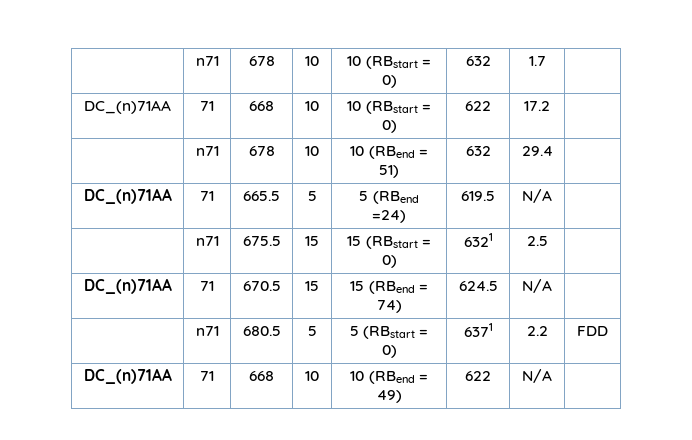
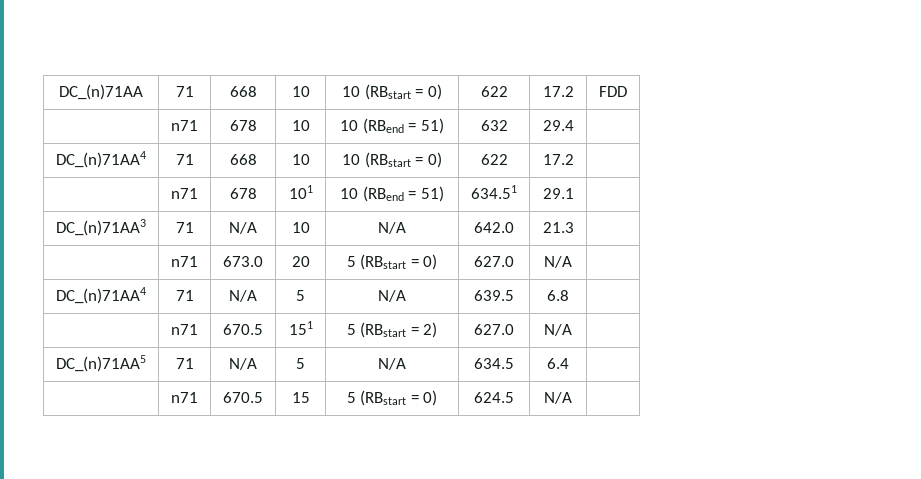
- | n71 | 678 | 10 | 10 (RBstart = 0) | 632 | 1.7 |
- DC_(n)71AA | 71 | 668 | 10 | 10 (RBstart = 0) | 622 | 17.2 |
+ DC_(n)71AA | 71 | 668 | 10 | 10 (RBstart = 0) | 622 | 17.2 | FDD
+ | n71 | 678 | 10 | 10 (RBend = 51) | 632 | 29.4 |
+ DC_(n)71AA4 | 71 | 668 | 10 | 10 (RBstart = 0) | 622 | 17.2 |
- | n71 | 678 | 10 | 10 (RBend = 51) | 632 | 29.4 |
- DC_(n)71AA | 71 | 665.5 | 5 | 5 (RBend =24) | 619.5 | N/A |
- | n71 | 675.5 | 15 | 15 (RBstart = 0) | 6321 | 2.5 |
- DC_(n)71AA | 71 | 670.5 | 15 | 15 (RBend = 74) | 624.5 | N/A |
- | n71 | 680.5 | 5 | 5 (RBstart = 0) | 6371 | 2.2 | FDD
- DC_(n)71AA | 71 | 668 | 10 | 10 (RBend = 49) | 622 | N/A |
+ | n71 | 678 | 101 | 10 (RBend = 51) | 634.51 | 29.1 |
+ DC_(n)71AA3 | 71 | N/A | 10 | N/A | 642.0 | 21.3 |
+ | n71 | 673.0 | 20 | 5 (RBstart = 0) | 627.0 | N/A |
+ DC_(n)71AA4 | 71 | N/A | 5 | N/A | 639.5 | 6.8 |
+ | n71 | 670.5 | 151 | 5 (RBstart = 2) | 627.0 | N/A |
+ DC_(n)71AA5 | 71 | N/A | 5 | N/A | 634.5 | 6.4 |
+ | n71 | 670.5 | 15 | 5 (RBstart = 0) | 624.5 | N/A |

